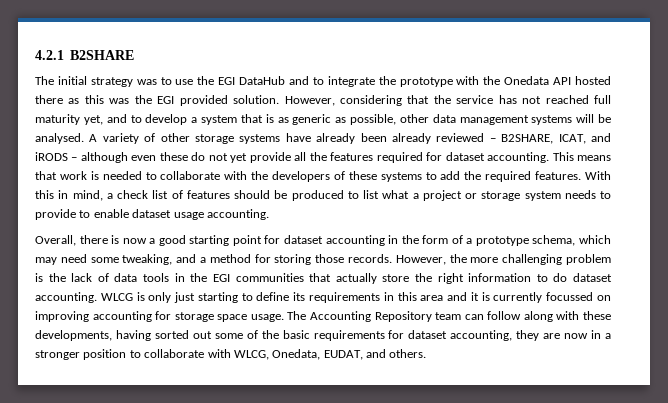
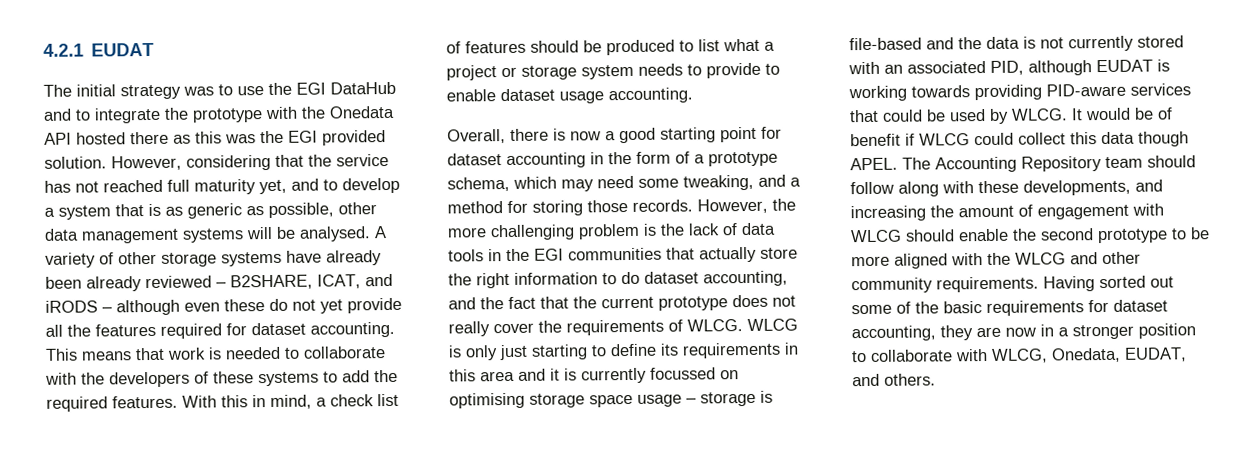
- 4.2.1 B2SHARE
+ 4.2.1 EUDAT
- However, the more challenging problem is the lack of data tools in the EGI communities that actually store the right information to do dataset accounting.
+ However, the more challenging problem is the lack of data tools in the EGI communities that actually store the right information to do dataset accounting, and the fact that the current prototype does not really cover the requirements of WLCG.
- WLCG is only just starting to define its requirements in this area and it is currently focussed on improving accounting for storage space usage.
+ WLCG is only just starting to define its requirements in this area and it is currently focussed on optimising storage space usage – storage is file-based and the data is not currently stored with an associated PID, although EUDAT is working towards providing PID-aware services that could be used by WLCG. It would be of benefit if WLCG could collect this data though APEL.
- The Accounting Repository team can follow along with these developments, having sorted out some of the basic requirements for dataset accounting, they are now in a stronger position to collaborate with WLCG, Onedata, EUDAT, and others.
+ The Accounting Repository team should follow along with these developments, and increasing the amount of engagement with WLCG should enable the second prototype to be more aligned with the WLCG and other community requirements. Having sorted out some of the basic requirements for dataset accounting, they are now in a stronger position to collaborate with WLCG, Onedata, EUDAT, and others.

